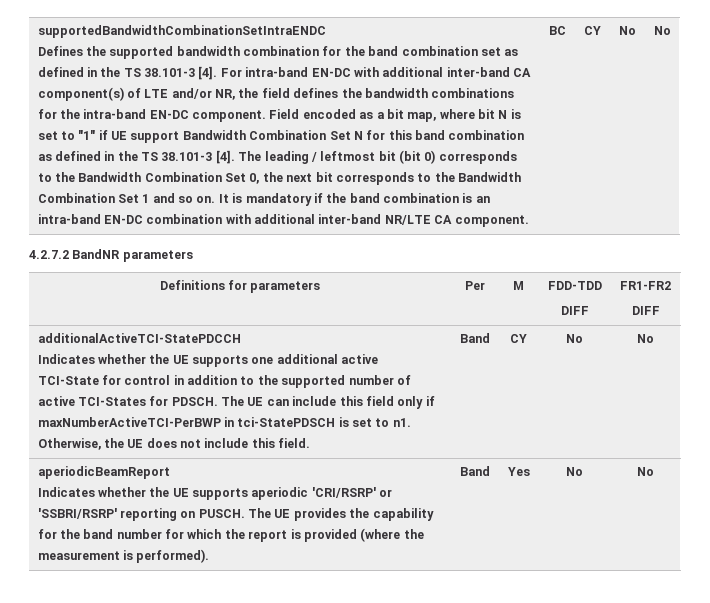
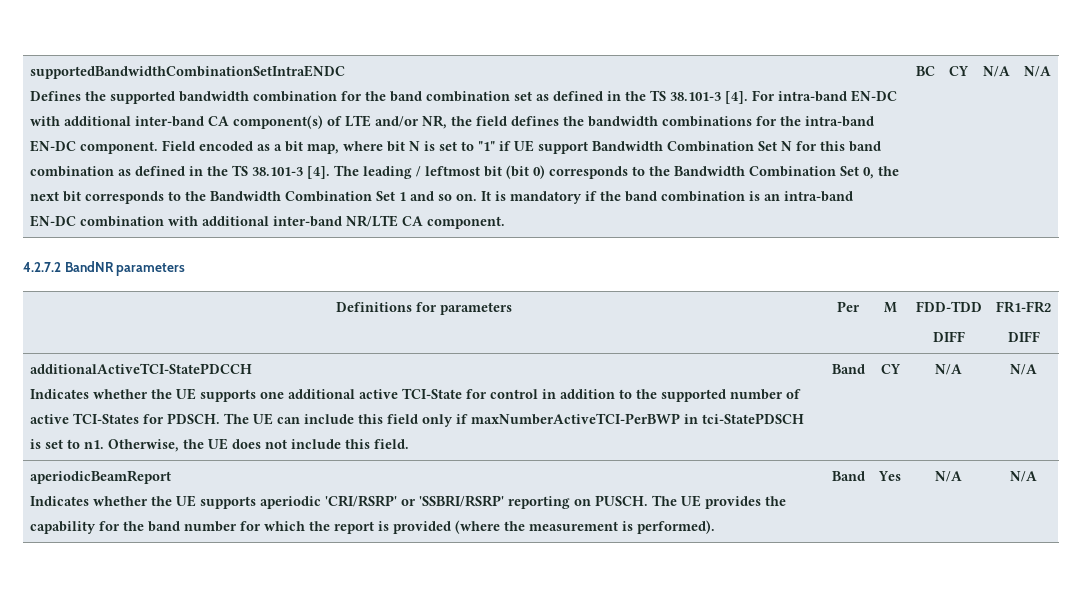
- BC | CY | No | No
+ BC | CY | N/A | N/A
- Band | CY | No | No
+ Band | CY | N/A | N/A
  aperiodicBeamReport
- Indicates whether the UE supports aperiodic 'CRI/RSRP' or 'SSBRI/RSRP' reporting on PUSCH. The UE provides the capability for the band number for which the report is provided (where the measurement is performed). | Band | Yes | No | No
+ Indicates whether the UE supports aperiodic 'CRI/RSRP' or 'SSBRI/RSRP' reporting on PUSCH. The UE provides the capability for the band number for which the report is provided (where the measurement is performed). | Band | Yes | N/A | N/A

